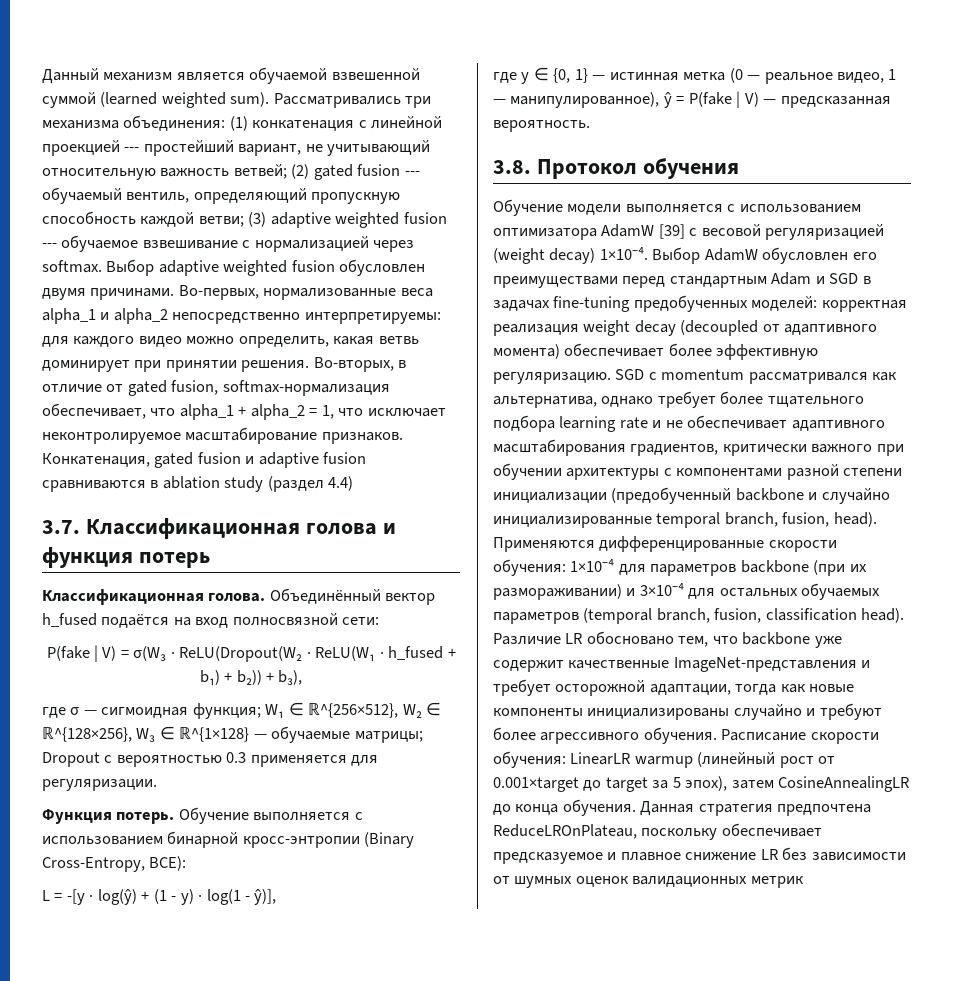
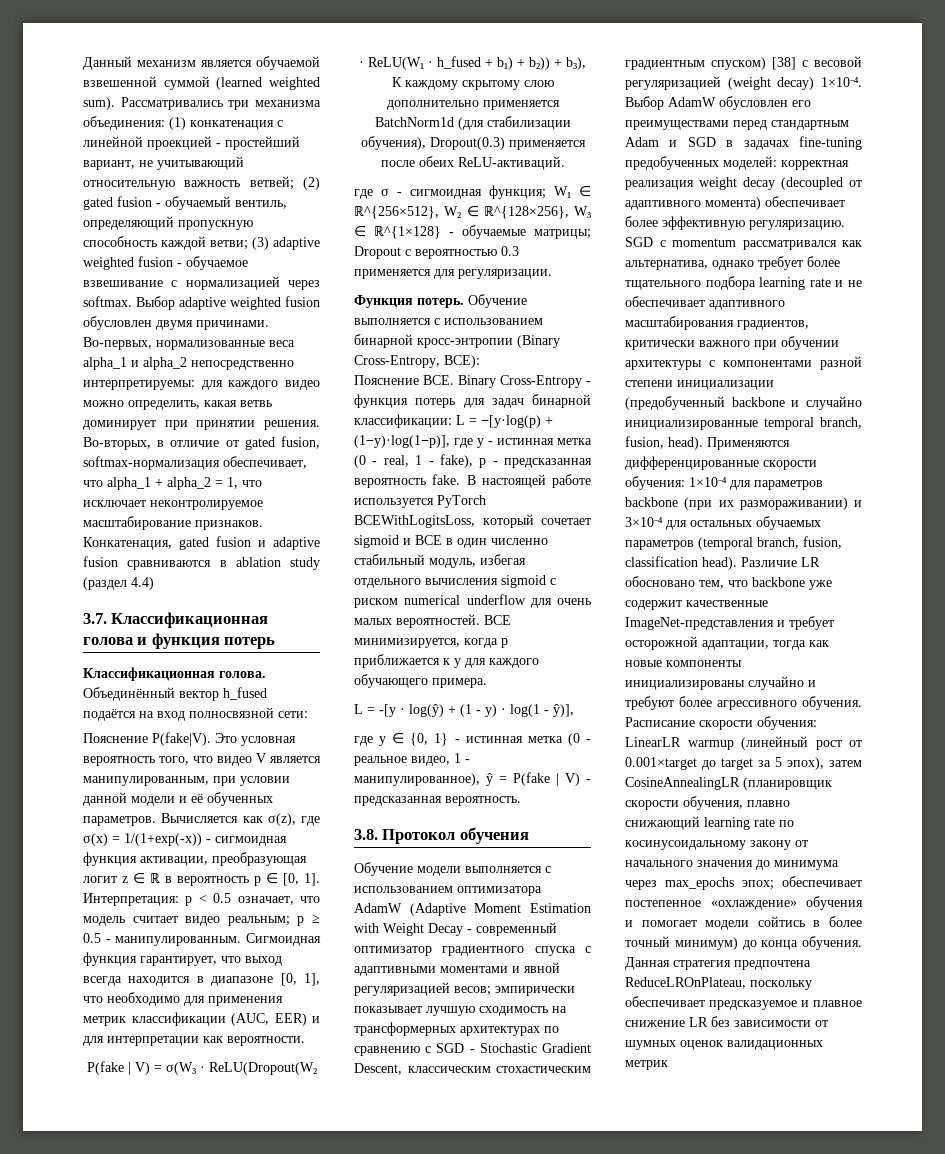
- Рассматривались три механизма объединения: (1) конкатенация с линейной проекцией --- простейший вариант, не учитывающий относительную важность ветвей; (2) gated fusion --- обучаемый вентиль, определяющий пропускную способность каждой ветви; (3) adaptive weighted fusion --- обучаемое взвешивание с нормализацией через softmax.
+ Рассматривались три механизма объединения: (1) конкатенация с линейной проекцией - простейший вариант, не учитывающий относительную важность ветвей; (2) gated fusion - обучаемый вентиль, определяющий пропускную способность каждой ветви; (3) adaptive weighted fusion - обучаемое взвешивание с нормализацией через softmax.
+ Пояснение P(fake|V). Это условная вероятность того, что видео V является манипулированным, при условии данной модели и её обученных параметров. Вычисляется как σ(z), где σ(x) = 1/(1+exp(-x)) - сигмоидная функция активации, преобразующая логит z ∈ ℝ в вероятность p ∈ [0, 1]. Интерпретация: p < 0.5 означает, что модель считает видео реальным; p ≥ 0.5 - манипулированным. Сигмоидная функция гарантирует, что выход всегда находится в диапазоне [0, 1], что необходимо для применения метрик классификации (AUC, EER) и для интерпретации как вероятности.
- P(fake | V) = σ(W₃ · ReLU(Dropout(W₂ · ReLU(W₁ · h_fused + b₁) + b₂)) + b₃),
+ P(fake | V) = σ(W₃ · ReLU(Dropout(W₂ · ReLU(W₁ · h_fused + b₁) + b₂)) + b₃), К каждому скрытому слою дополнительно применяется BatchNorm1d (для стабилизации обучения), Dropout(0.3) применяется после обеих ReLU-активаций.
- где σ — сигмоидная функция; W₁ ∈ ℝ^{256×512}, W₂ ∈ ℝ^{128×256}, W₃ ∈ ℝ^{1×128} — обучаемые матрицы; Dropout с вероятностью 0.3 применяется для регуляризации.
+ где σ - сигмоидная функция; W₁ ∈ ℝ^{256×512}, W₂ ∈ ℝ^{128×256}, W₃ ∈ ℝ^{1×128} - обучаемые матрицы; Dropout с вероятностью 0.3 применяется для регуляризации.
+ Пояснение BCE. Binary Cross-Entropy - функция потерь для задач бинарной классификации: L = −[y·log(p) + (1−y)·log(1−p)], где y - истинная метка (0 - real, 1 - fake), p - предсказанная вероятность fake. В настоящей работе используется PyTorch BCEWithLogitsLoss, который сочетает sigmoid и BCE в один численно стабильный модуль, избегая отдельного вычисления sigmoid с риском numerical underflow для очень малых вероятностей. BCE минимизируется, когда p приближается к y для каждого обучающего примера.
- где y ∈ {0, 1} — истинная метка (0 — реальное видео, 1 — манипулированное), ŷ = P(fake | V) — предсказанная вероятность.
+ где y ∈ {0, 1} - истинная метка (0 - реальное видео, 1 - манипулированное), ŷ = P(fake | V) - предсказанная вероятность.
- Обучение модели выполняется с использованием оптимизатора AdamW [39] с весовой регуляризацией (weight decay) 1×10⁻⁴.
+ Обучение модели выполняется с использованием оптимизатора AdamW (Adaptive Moment Estimation with Weight Decay - современный оптимизатор градиентного спуска с адаптивными моментами и явной регуляризацией весов; эмпирически показывает лучшую сходимость на трансформерных архитектурах по сравнению с SGD - Stochastic Gradient Descent, классическим стохастическим градиентным спуском) [38] с весовой регуляризацией (weight decay) 1×10⁻⁴.
- Расписание скорости обучения: LinearLR warmup (линейный рост от 0.001×target до target за 5 эпох), затем CosineAnnealingLR до конца обучения.
+ Расписание скорости обучения: LinearLR warmup (линейный рост от 0.001×target до target за 5 эпох), затем CosineAnnealingLR (планировщик скорости обучения, плавно снижающий learning rate по косинусоидальному закону от начального значения до минимума через max_epochs эпох; обеспечивает постепенное «охлаждение» обучения и помогает модели сойтись в более точный минимум) до конца обучения.

